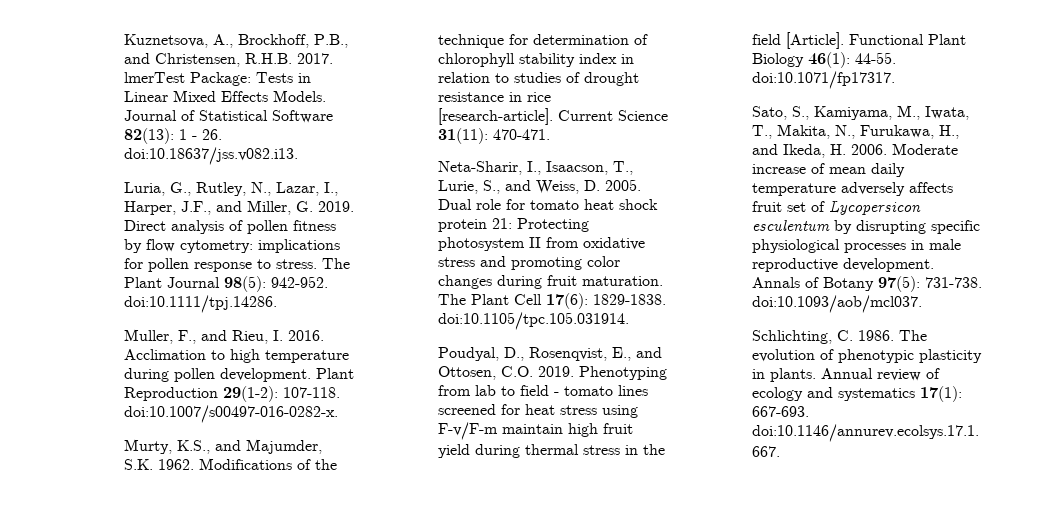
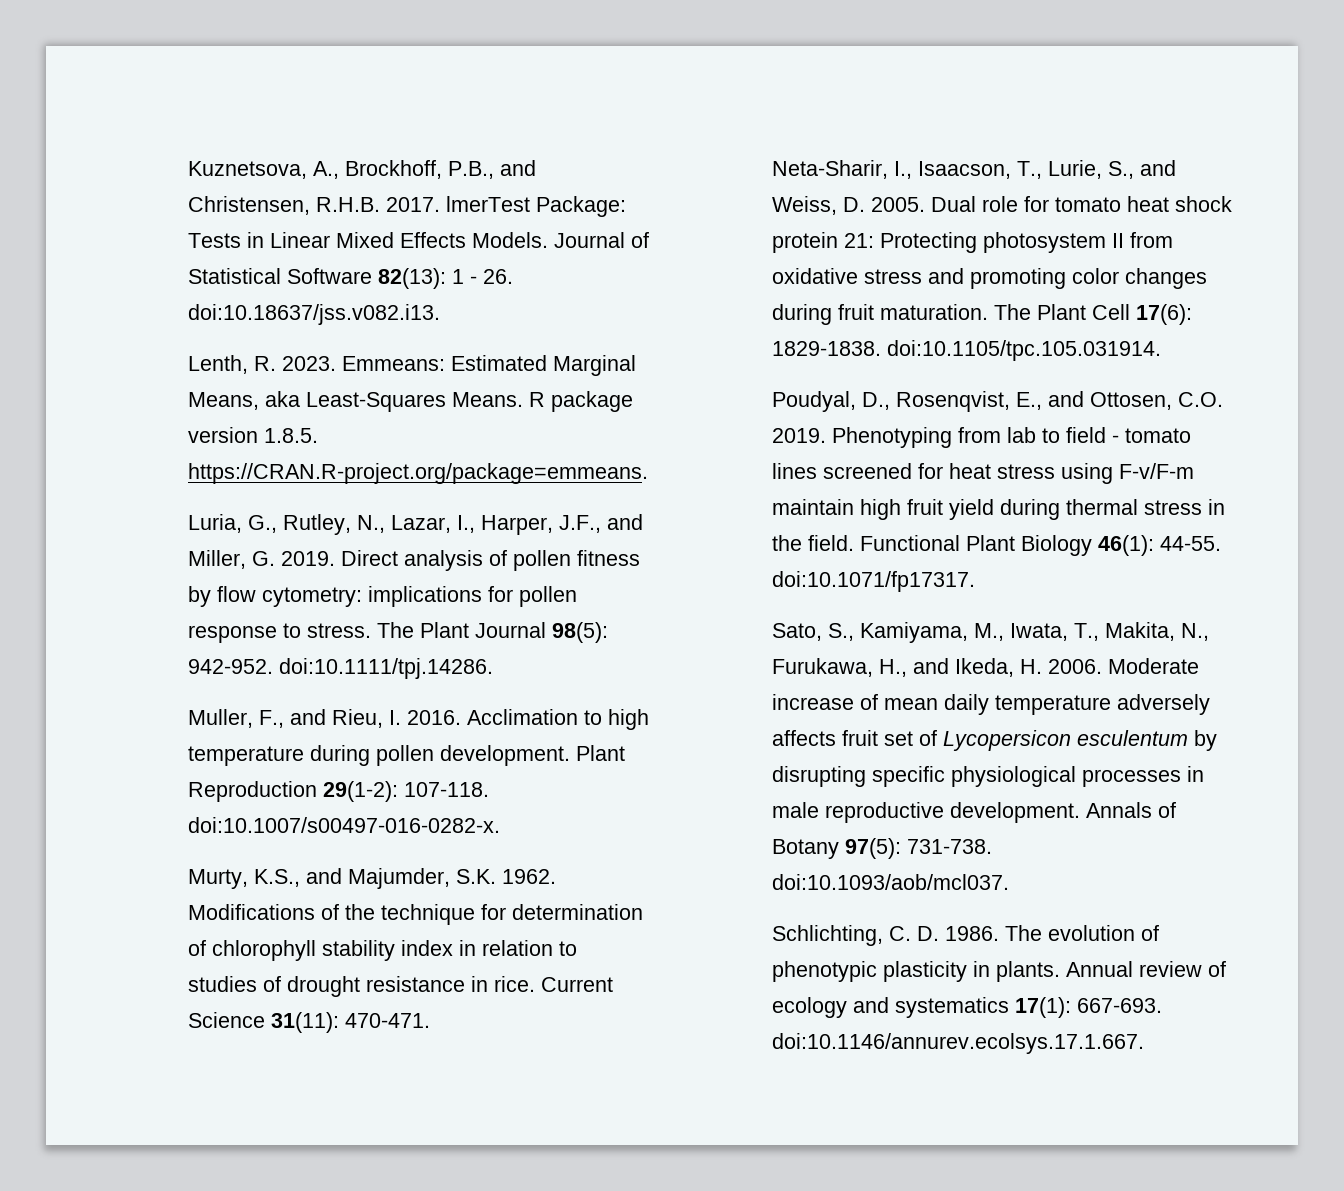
+ Lenth, R. 2023. Emmeans: Estimated Marginal Means, aka Least-Squares Means. R package version 1.8.5. https://CRAN.R-project.org/package=emmeans.
- Modifications of the technique for determination of chlorophyll stability index in relation to studies of drought resistance in rice [research-article].
+ Modifications of the technique for determination of chlorophyll stability index in relation to studies of drought resistance in rice.
- Phenotyping from lab to field - tomato lines screened for heat stress using F-v/F-m maintain high fruit yield during thermal stress in the field [Article].
+ Phenotyping from lab to field - tomato lines screened for heat stress using F-v/F-m maintain high fruit yield during thermal stress in the field.
- Schlichting, C. 1986.
+ Schlichting, C. D. 1986.

